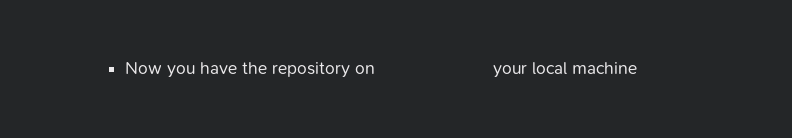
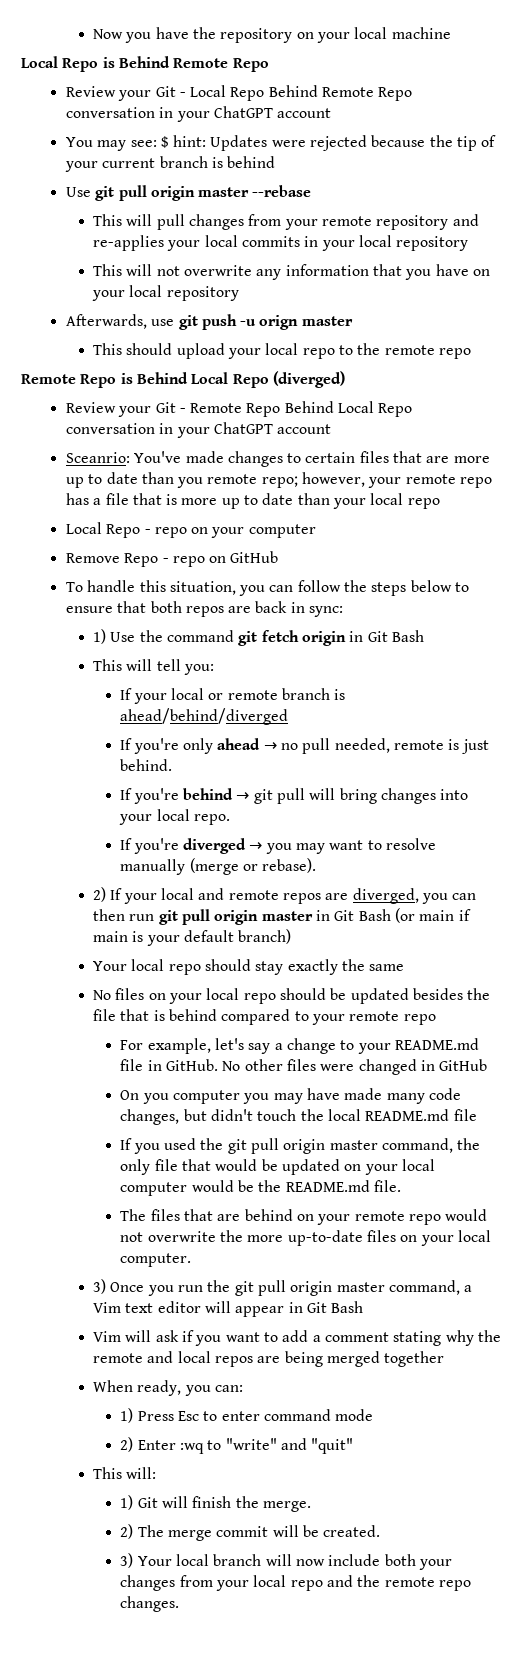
+ Local Repo is Behind Remote Repo
+ Review your Git - Local Repo Behind Remote Repo conversation in your ChatGPT account
+ You may see: $ hint: Updates were rejected because the tip of your current branch is behind
+ Use git pull origin master --rebase
+ This will pull changes from your remote repository and re-applies your local commits in your local repository
+ This will not overwrite any information that you have on your local repository
+ Afterwards, use git push -u orign master
+ This should upload your local repo to the remote repo
+ Remote Repo is Behind Local Repo (diverged)
+ Review your Git - Remote Repo Behind Local Repo conversation in your ChatGPT account
+ Sceanrio: You've made changes to certain files that are more up to date than you remote repo; however, your remote repo has a file that is more up to date than your local repo
+ Local Repo - repo on your computer
+ Remove Repo - repo on GitHub
+ To handle this situation, you can follow the steps below to ensure that both repos are back in sync:
+ 1) Use the command git fetch origin in Git Bash
+ This will tell you:
+ If your local or remote branch is ahead/behind/diverged
+ If you're only ahead → no pull needed, remote is just behind.
+ If you're behind → git pull will bring changes into your local repo.
+ If you're diverged → you may want to resolve manually (merge or rebase).
+ 2) If your local and remote repos are diverged, you can then run git pull origin master in Git Bash (or main if main is your default branch)
+ Your local repo should stay exactly the same
+ No files on your local repo should be updated besides the file that is behind compared to your remote repo
+ For example, let's say a change to your README.md file in GitHub. No other files were changed in GitHub
+ On you computer you may have made many code changes, but didn't touch the local README.md file
+ If you used the git pull origin master command, the only file that would be updated on your local computer would be the README.md file.
+ The files that are behind on your remote repo would not overwrite the more up-to-date files on your local computer.
+ 3) Once you run the git pull origin master command, a Vim text editor will appear in Git Bash
+ Vim will ask if you want to add a comment stating why the remote and local repos are being merged together
+ When ready, you can:
+ 1) Press Esc to enter command mode
+ 2) Enter :wq to "write" and "quit"
+ This will:
+ 1) Git will finish the merge.
+ 2) The merge commit will be created.
+ 3) Your local branch will now include both your changes from your local repo and the remote repo changes.

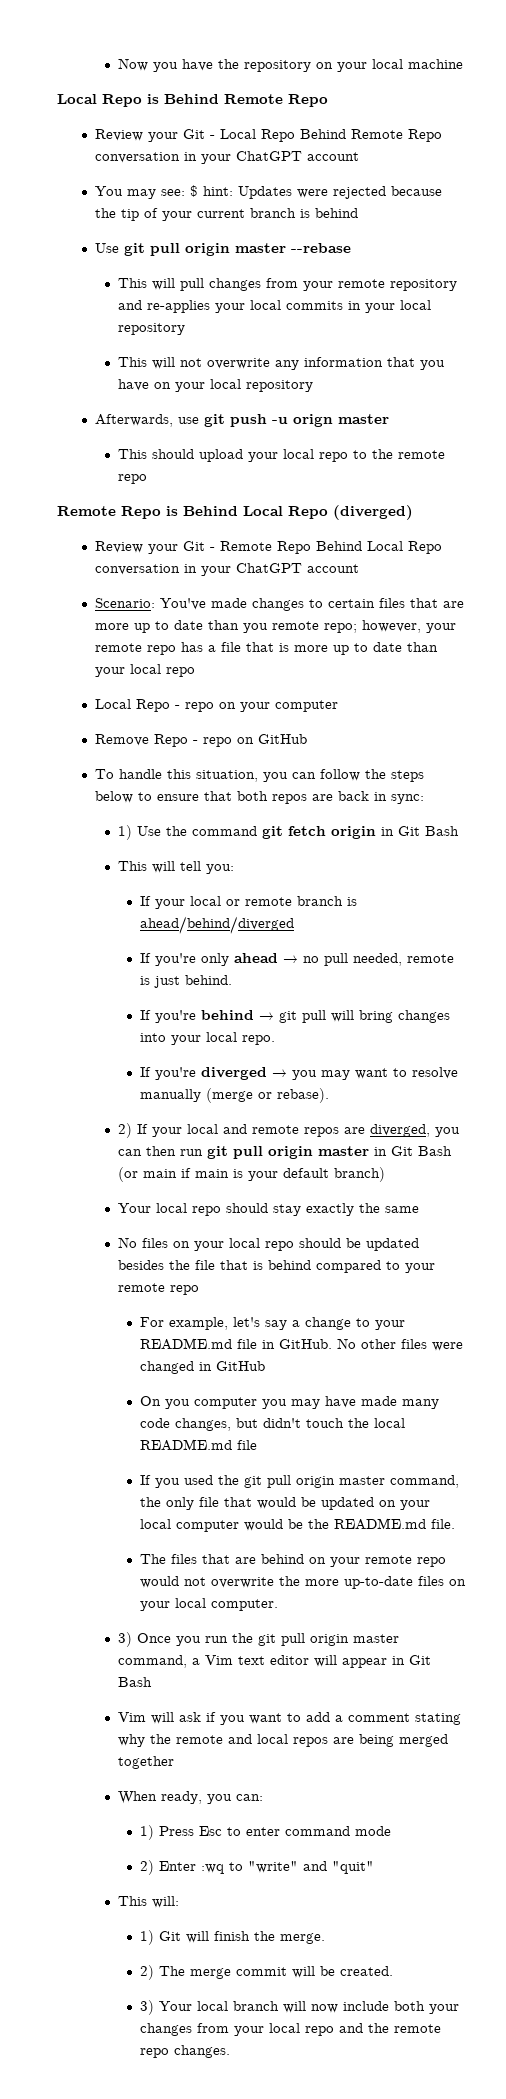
- Sceanrio: You've made changes to certain files that are more up to date than you remote repo; however, your remote repo has a file that is more up to date than your local repo
+ Scenario: You've made changes to certain files that are more up to date than you remote repo; however, your remote repo has a file that is more up to date than your local repo

